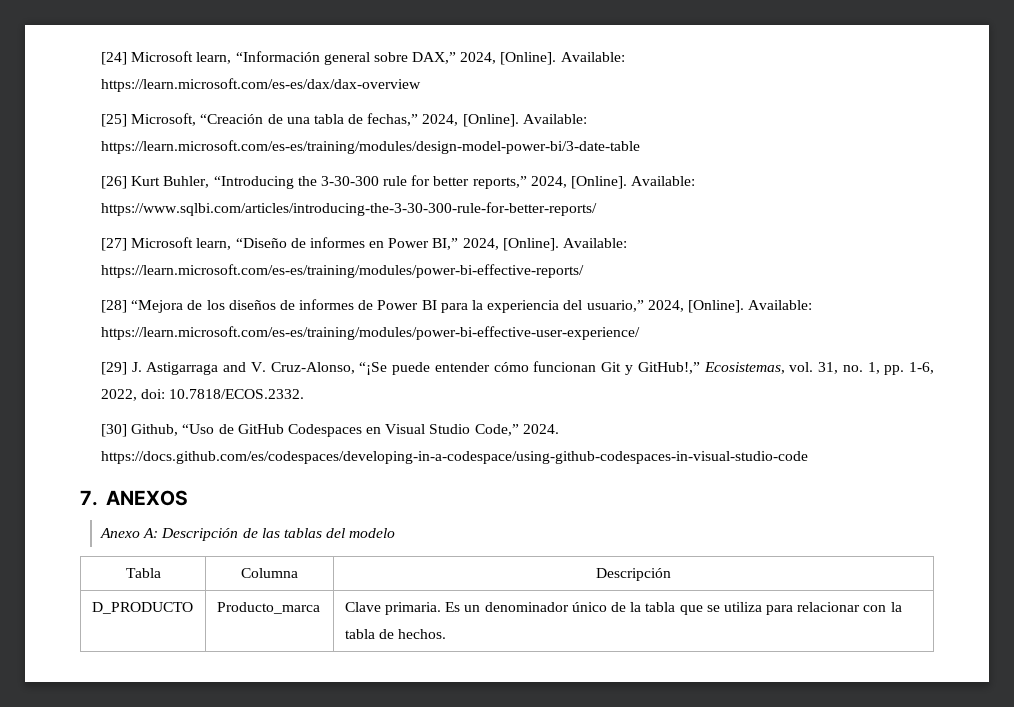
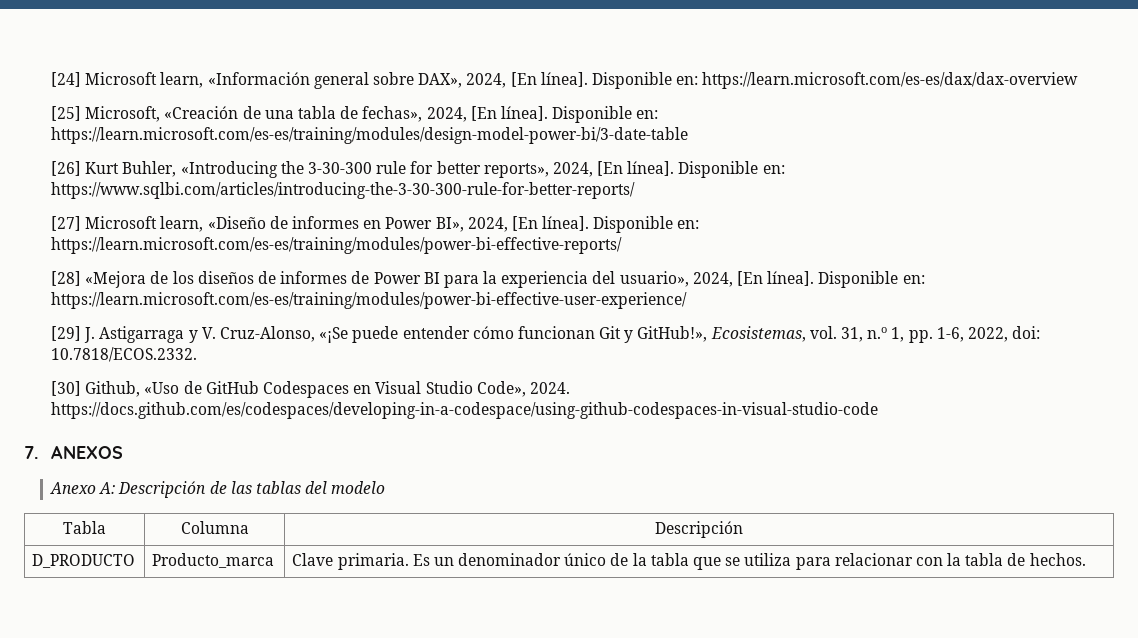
- [24] Microsoft learn, “Información general sobre DAX,” 2024, [Online]. Available: https://learn.microsoft.com/es-es/dax/dax-overview
+ [24] Microsoft learn, «Información general sobre DAX», 2024, [En línea]. Disponible en: https://learn.microsoft.com/es-es/dax/dax-overview
- [25] Microsoft, “Creación de una tabla de fechas,” 2024, [Online]. Available: https://learn.microsoft.com/es-es/training/modules/design-model-power-bi/3-date-table
+ [25] Microsoft, «Creación de una tabla de fechas», 2024, [En línea]. Disponible en: https://learn.microsoft.com/es-es/training/modules/design-model-power-bi/3-date-table
- [26] Kurt Buhler, “Introducing the 3-30-300 rule for better reports,” 2024, [Online]. Available: https://www.sqlbi.com/articles/introducing-the-3-30-300-rule-for-better-reports/
+ [26] Kurt Buhler, «Introducing the 3-30-300 rule for better reports», 2024, [En línea]. Disponible en: https://www.sqlbi.com/articles/introducing-the-3-30-300-rule-for-better-reports/
- [27] Microsoft learn, “Diseño de informes en Power BI,” 2024, [Online]. Available: https://learn.microsoft.com/es-es/training/modules/power-bi-effective-reports/
+ [27] Microsoft learn, «Diseño de informes en Power BI», 2024, [En línea]. Disponible en: https://learn.microsoft.com/es-es/training/modules/power-bi-effective-reports/
- [28] “Mejora de los diseños de informes de Power BI para la experiencia del usuario,” 2024, [Online]. Available: https://learn.microsoft.com/es-es/training/modules/power-bi-effective-user-experience/
+ [28] «Mejora de los diseños de informes de Power BI para la experiencia del usuario», 2024, [En línea]. Disponible en: https://learn.microsoft.com/es-es/training/modules/power-bi-effective-user-experience/
- [29] J. Astigarraga and V. Cruz-Alonso, “¡Se puede entender cómo funcionan Git y GitHub!,” Ecosistemas, vol. 31, no. 1, pp. 1-6, 2022, doi: 10.7818/ECOS.2332.
+ [29] J. Astigarraga y V. Cruz-Alonso, «¡Se puede entender cómo funcionan Git y GitHub!», Ecosistemas, vol. 31, n.o 1, pp. 1-6, 2022, doi: 10.7818/ECOS.2332.
- [30] Github, “Uso de GitHub Codespaces en Visual Studio Code,” 2024. https://docs.github.com/es/codespaces/developing-in-a-codespace/using-github-codespaces-in-visual-studio-code
+ [30] Github, «Uso de GitHub Codespaces en Visual Studio Code», 2024. https://docs.github.com/es/codespaces/developing-in-a-codespace/using-github-codespaces-in-visual-studio-code

